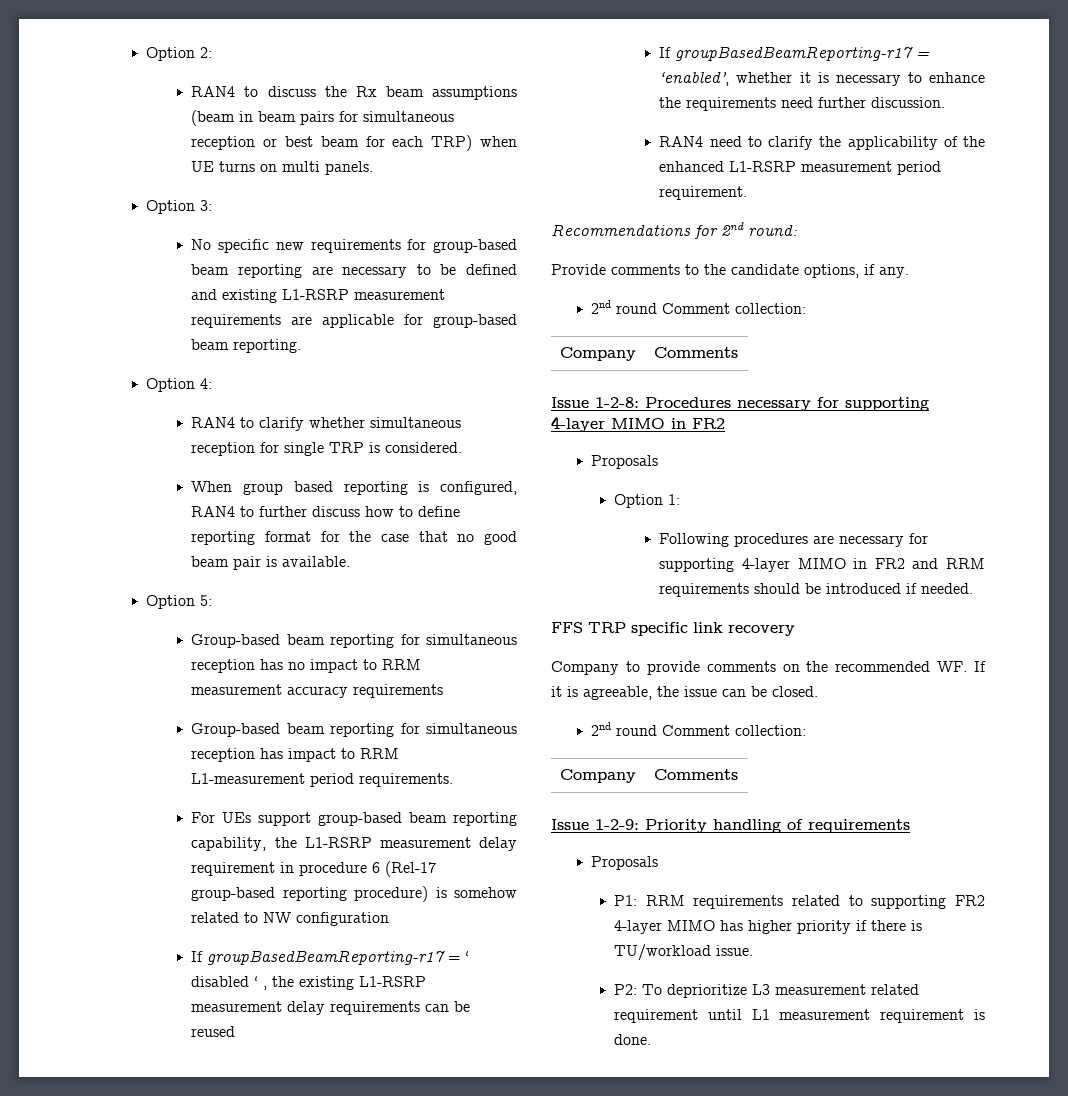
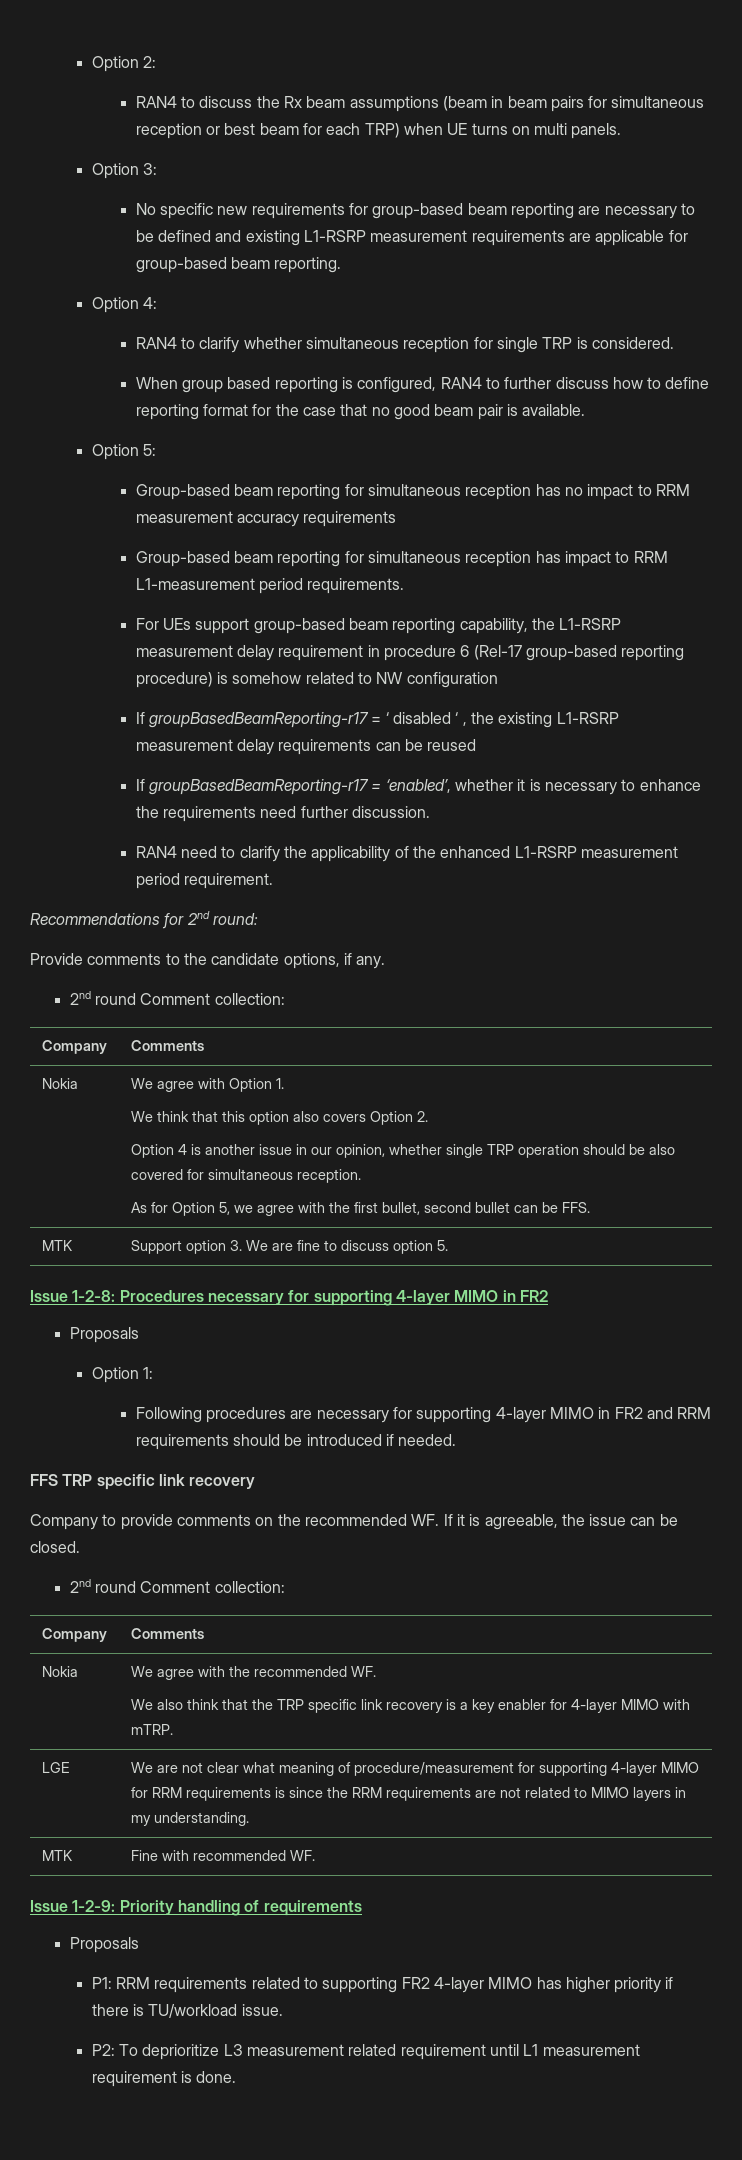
+ Nokia | We agree with Option 1.
+ We think that this option also covers Option 2.
+ Option 4 is another issue in our opinion, whether single TRP operation should be also covered for simultaneous reception.
+ As for Option 5, we agree with the first bullet, second bullet can be FFS.
+ MTK | Support option 3. We are fine to discuss option 5.
+ Nokia | We agree with the recommended WF.
+ We also think that the TRP specific link recovery is a key enabler for 4-layer MIMO with mTRP.
+ LGE | We are not clear what meaning of procedure/measurement for supporting 4-layer MIMO for RRM requirements is since the RRM requirements are not related to MIMO layers in my understanding.
+ MTK | Fine with recommended WF.

